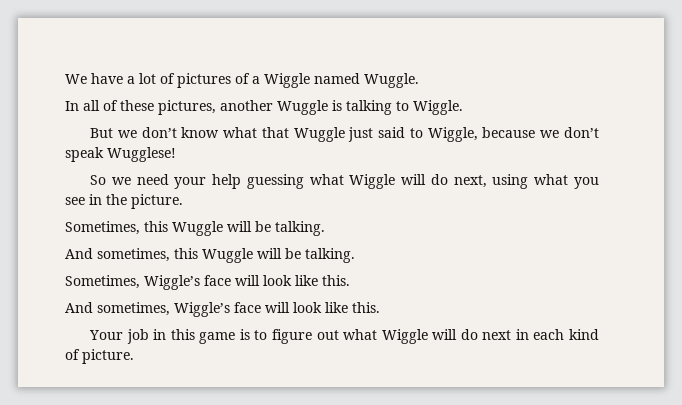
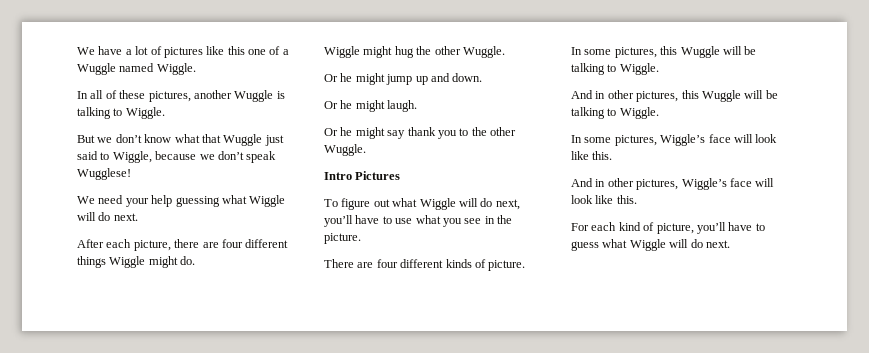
- We have a lot of pictures of a Wiggle named Wuggle.
+ We have a lot of pictures like this one of a Wuggle named Wiggle.
- So we need your help guessing what Wiggle will do next, using what you see in the picture.
+ We need your help guessing what Wiggle will do next.
+ After each picture, there are four different things Wiggle might do.
+ Wiggle might hug the other Wuggle.
+ Or he might jump up and down.
+ Or he might laugh.
+ Or he might say thank you to the other Wuggle.
+ Intro Pictures
+ To figure out what Wiggle will do next, you’ll have to use what you see in the picture.
- Sometimes, this Wuggle will be talking.
- And sometimes, this Wuggle will be talking.
- Sometimes, Wiggle’s face will look like this.
+ There are four different kinds of picture.
+ In some pictures, this Wuggle will be talking to Wiggle.
+ And in other pictures, this Wuggle will be talking to Wiggle.
+ In some pictures, Wiggle’s face will look like this.
- And sometimes, Wiggle’s face will look like this.
- Your job in this game is to figure out what Wiggle will do next in each kind of picture.
+ And in other pictures, Wiggle’s face will look like this.
+ For each kind of picture, you’ll have to guess what Wiggle will do next.

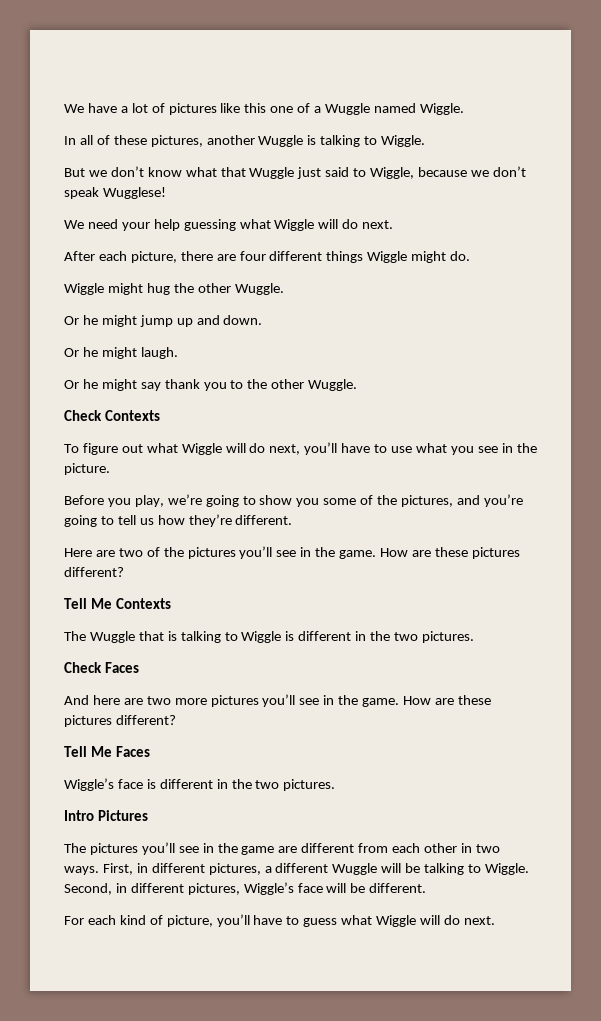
- Intro Pictures
+ Check Contexts
- There are four different kinds of picture.
- In some pictures, this Wuggle will be talking to Wiggle.
- And in other pictures, this Wuggle will be talking to Wiggle.
- In some pictures, Wiggle’s face will look like this.
- And in other pictures, Wiggle’s face will look like this.
+ Before you play, we’re going to show you some of the pictures, and you’re going to tell us how they’re different.
+ Here are two of the pictures you’ll see in the game. How are these pictures different?
+ Tell Me Contexts
+ The Wuggle that is talking to Wiggle is different in the two pictures.
+ Check Faces
+ And here are two more pictures you’ll see in the game. How are these pictures different?
+ Tell Me Faces
+ Wiggle’s face is different in the two pictures.
+ Intro Pictures
+ The pictures you’ll see in the game are different from each other in two ways. First, in different pictures, a different Wuggle will be talking to Wiggle. Second, in different pictures, Wiggle’s face will be different.

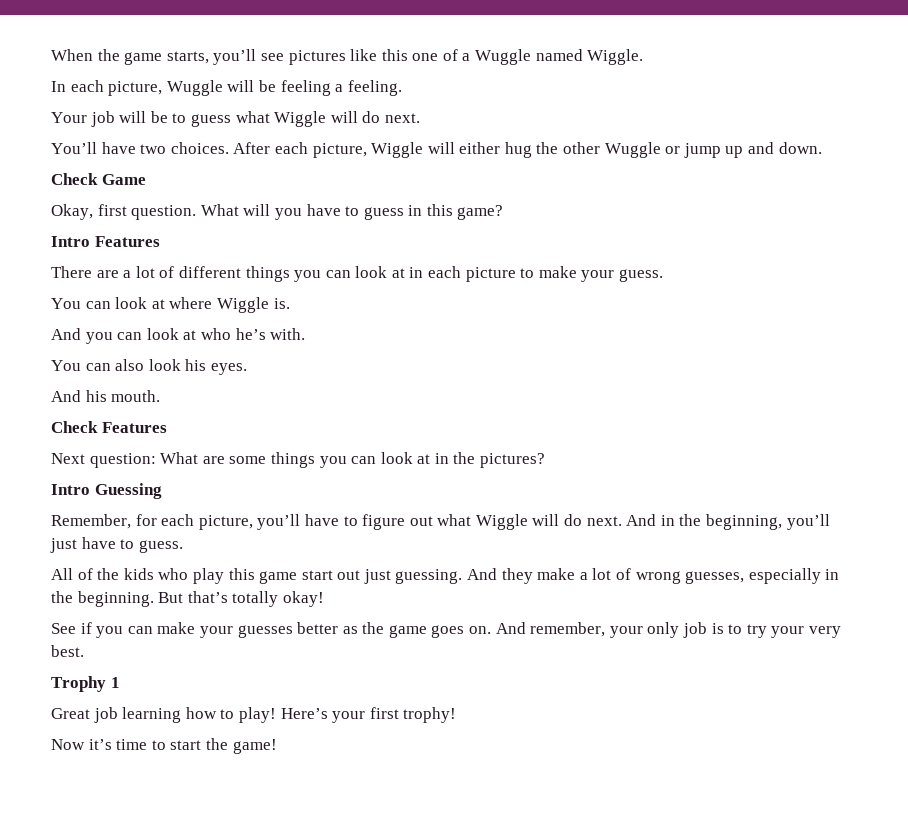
- We have a lot of pictures like this one of a Wuggle named Wiggle.
+ When the game starts, you’ll see pictures like this one of a Wuggle named Wiggle.
- In all of these pictures, another Wuggle is talking to Wiggle.
- But we don’t know what that Wuggle just said to Wiggle, because we don’t speak Wugglese!
- We need your help guessing what Wiggle will do next.
- After each picture, there are four different things Wiggle might do.
- Wiggle might hug the other Wuggle.
- Or he might jump up and down.
- Or he might laugh.
- Or he might say thank you to the other Wuggle.
- Check Contexts
- To figure out what Wiggle will do next, you’ll have to use what you see in the picture.
- Before you play, we’re going to show you some of the pictures, and you’re going to tell us how they’re different.
- Here are two of the pictures you’ll see in the game. How are these pictures different?
- Tell Me Contexts
- The Wuggle that is talking to Wiggle is different in the two pictures.
- Check Faces
- And here are two more pictures you’ll see in the game. How are these pictures different?
- Tell Me Faces
- Wiggle’s face is different in the two pictures.
- Intro Pictures
- The pictures you’ll see in the game are different from each other in two ways. First, in different pictures, a different Wuggle will be talking to Wiggle. Second, in different pictures, Wiggle’s face will be different.
- For each kind of picture, you’ll have to guess what Wiggle will do next.
+ In each picture, Wuggle will be feeling a feeling.
+ Your job will be to guess what Wiggle will do next.
+ You’ll have two choices. After each picture, Wiggle will either hug the other Wuggle or jump up and down.
+ Check Game
+ Okay, first question. What will you have to guess in this game?
+ Intro Features
+ There are a lot of different things you can look at in each picture to make your guess.
+ You can look at where Wiggle is.
+ And you can look at who he’s with.
+ You can also look his eyes.
+ And his mouth.
+ Check Features
+ Next question: What are some things you can look at in the pictures?
+ Intro Guessing
+ Remember, for each picture, you’ll have to figure out what Wiggle will do next. And in the beginning, you’ll just have to guess.
+ All of the kids who play this game start out just guessing. And they make a lot of wrong guesses, especially in the beginning. But that’s totally okay!
+ See if you can make your guesses better as the game goes on. And remember, your only job is to try your very best.
+ Trophy 1
+ Great job learning how to play! Here’s your first trophy!
+ Now it’s time to start the game!

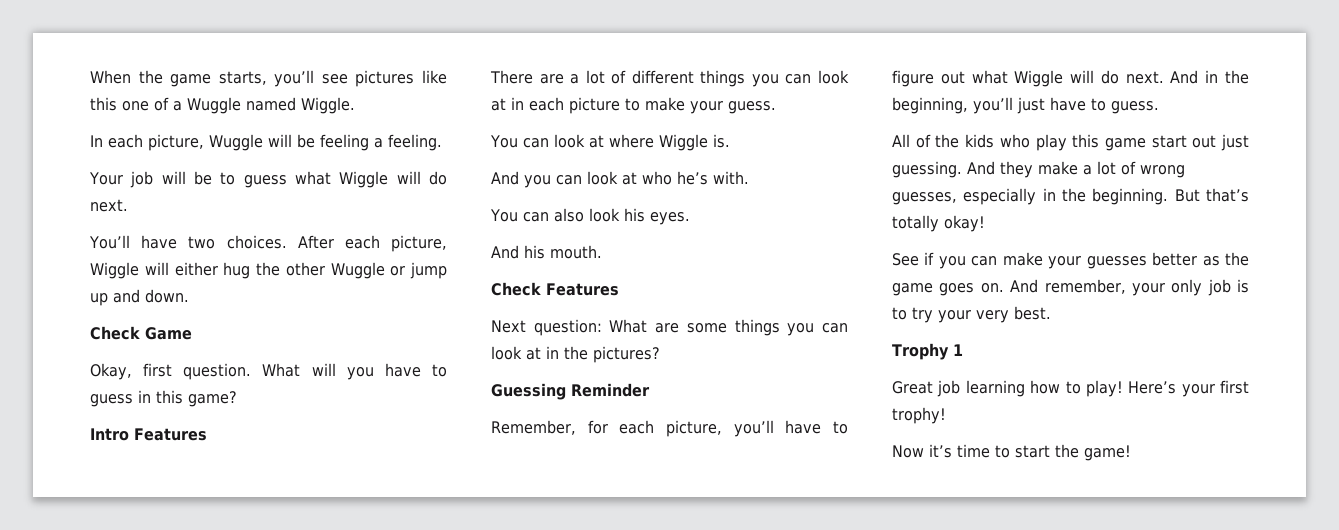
- Intro Guessing
+ Guessing Reminder

